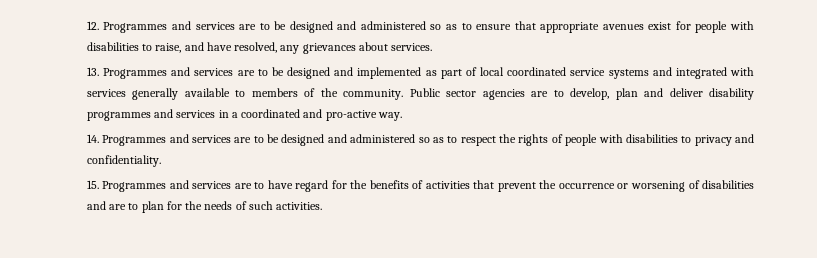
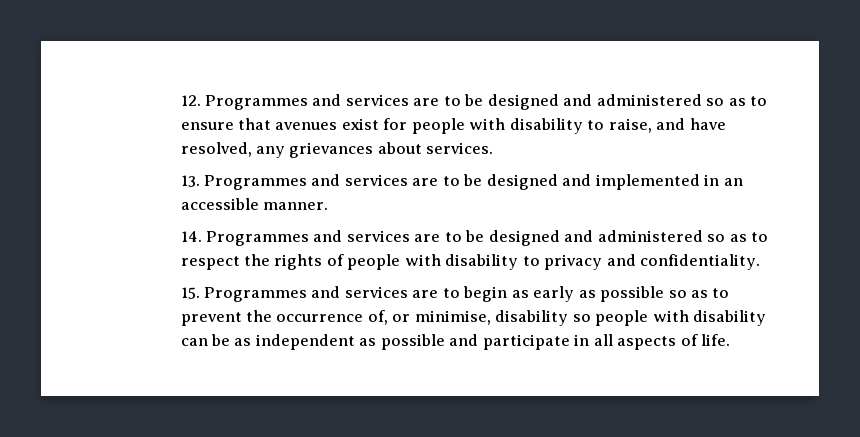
- 12. Programmes and services are to be designed and administered so as to ensure that appropriate avenues exist for people with disabilities to raise, and have resolved, any grievances about services.
+ 12. Programmes and services are to be designed and administered so as to ensure that avenues exist for people with disability to raise, and have resolved, any grievances about services.
- 13. Programmes and services are to be designed and implemented as part of local coordinated service systems and integrated with services generally available to members of the community. Public sector agencies are to develop, plan and deliver disability programmes and services in a coordinated and pro-active way.
+ 13. Programmes and services are to be designed and implemented in an accessible manner.
- 14. Programmes and services are to be designed and administered so as to respect the rights of people with disabilities to privacy and confidentiality.
+ 14. Programmes and services are to be designed and administered so as to respect the rights of people with disability to privacy and confidentiality.
- 15. Programmes and services are to have regard for the benefits of activities that prevent the occurrence or worsening of disabilities and are to plan for the needs of such activities.
+ 15. Programmes and services are to begin as early as possible so as to prevent the occurrence of, or minimise, disability so people with disability can be as independent as possible and participate in all aspects of life.

